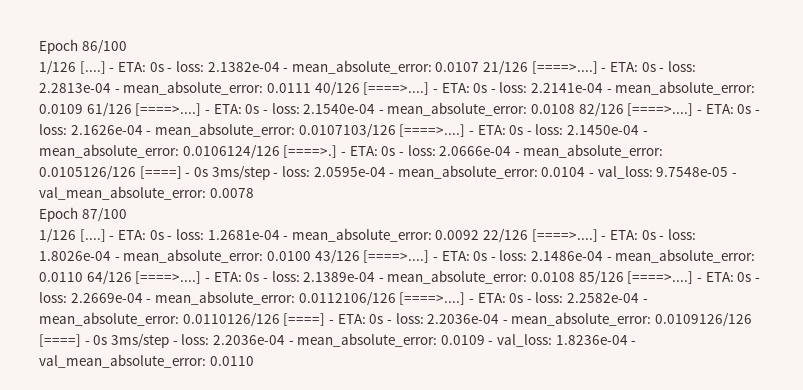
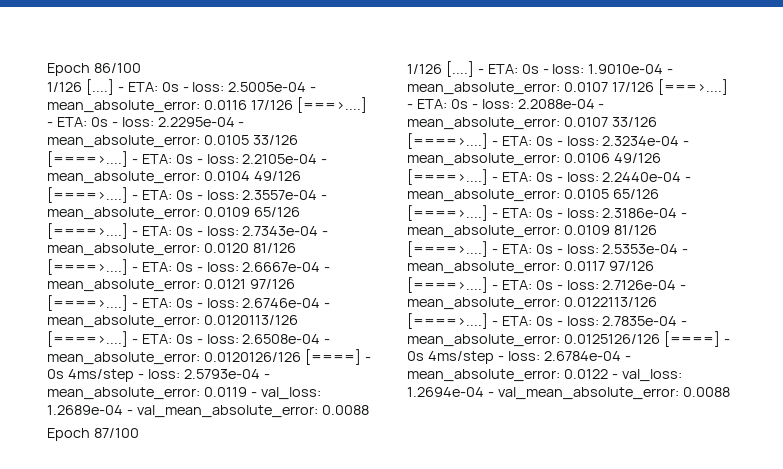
- - ETA: 0s - loss: 2.1382e-04 - mean_absolute_error: 0.0107 21/126 [====>....] - ETA: 0s - loss: 2.2813e-04 - mean_absolute_error: 0.0111 40/126 [====>....] - ETA: 0s - loss: 2.2141e-04 - mean_absolute_error: 0.0109 61/126 [====>....] - ETA: 0s - loss: 2.1540e-04 - mean_absolute_error: 0.0108 82/126 [====>....] - ETA: 0s - loss: 2.1626e-04 - mean_absolute_error: 0.0107103/126 [====>....] - ETA: 0s - loss: 2.1450e-04 - mean_absolute_error: 0.0106124/126 [====>.] - ETA: 0s - loss: 2.0666e-04 - mean_absolute_error: 0.0105126/126 [====] - 0s 3ms/step - loss: 2.0595e-04 - mean_absolute_error: 0.0104 - val_loss: 9.7548e-05 - val_mean_absolute_error: 0.0078
+ - ETA: 0s - loss: 2.5005e-04 - mean_absolute_error: 0.0116 17/126 [===>....] - ETA: 0s - loss: 2.2295e-04 - mean_absolute_error: 0.0105 33/126 [====>....] - ETA: 0s - loss: 2.2105e-04 - mean_absolute_error: 0.0104 49/126 [====>....] - ETA: 0s - loss: 2.3557e-04 - mean_absolute_error: 0.0109 65/126 [====>....] - ETA: 0s - loss: 2.7343e-04 - mean_absolute_error: 0.0120 81/126 [====>....] - ETA: 0s - loss: 2.6667e-04 - mean_absolute_error: 0.0121 97/126 [====>....] - ETA: 0s - loss: 2.6746e-04 - mean_absolute_error: 0.0120113/126 [====>....] - ETA: 0s - loss: 2.6508e-04 - mean_absolute_error: 0.0120126/126 [====] - 0s 4ms/step - loss: 2.5793e-04 - mean_absolute_error: 0.0119 - val_loss: 1.2689e-04 - val_mean_absolute_error: 0.0088
- - ETA: 0s - loss: 1.2681e-04 - mean_absolute_error: 0.0092 22/126 [====>....] - ETA: 0s - loss: 1.8026e-04 - mean_absolute_error: 0.0100 43/126 [====>....] - ETA: 0s - loss: 2.1486e-04 - mean_absolute_error: 0.0110 64/126 [====>....] - ETA: 0s - loss: 2.1389e-04 - mean_absolute_error: 0.0108 85/126 [====>....] - ETA: 0s - loss: 2.2669e-04 - mean_absolute_error: 0.0112106/126 [====>....] - ETA: 0s - loss: 2.2582e-04 - mean_absolute_error: 0.0110126/126 [====] - ETA: 0s - loss: 2.2036e-04 - mean_absolute_error: 0.0109126/126 [====] - 0s 3ms/step - loss: 2.2036e-04 - mean_absolute_error: 0.0109 - val_loss: 1.8236e-04 - val_mean_absolute_error: 0.0110
+ - ETA: 0s - loss: 1.9010e-04 - mean_absolute_error: 0.0107 17/126 [===>....] - ETA: 0s - loss: 2.2088e-04 - mean_absolute_error: 0.0107 33/126 [====>....] - ETA: 0s - loss: 2.3234e-04 - mean_absolute_error: 0.0106 49/126 [====>....] - ETA: 0s - loss: 2.2440e-04 - mean_absolute_error: 0.0105 65/126 [====>....] - ETA: 0s - loss: 2.3186e-04 - mean_absolute_error: 0.0109 81/126 [====>....] - ETA: 0s - loss: 2.5353e-04 - mean_absolute_error: 0.0117 97/126 [====>....] - ETA: 0s - loss: 2.7126e-04 - mean_absolute_error: 0.0122113/126 [====>....] - ETA: 0s - loss: 2.7835e-04 - mean_absolute_error: 0.0125126/126 [====] - 0s 4ms/step - loss: 2.6784e-04 - mean_absolute_error: 0.0122 - val_loss: 1.2694e-04 - val_mean_absolute_error: 0.0088

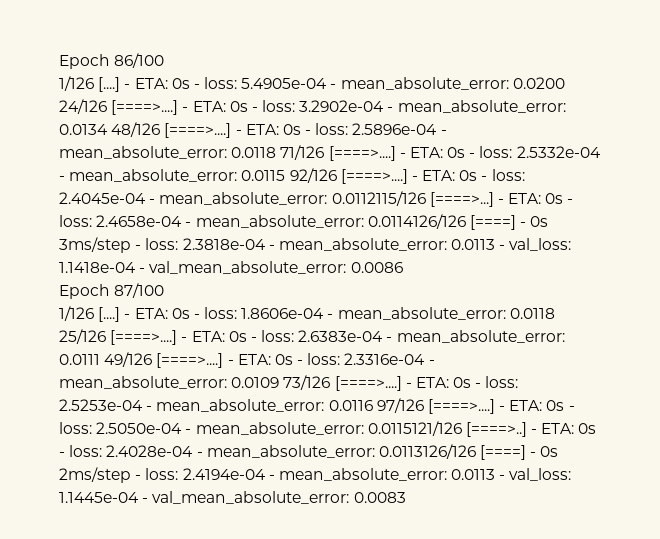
- - ETA: 0s - loss: 2.5005e-04 - mean_absolute_error: 0.0116 17/126 [===>....] - ETA: 0s - loss: 2.2295e-04 - mean_absolute_error: 0.0105 33/126 [====>....] - ETA: 0s - loss: 2.2105e-04 - mean_absolute_error: 0.0104 49/126 [====>....] - ETA: 0s - loss: 2.3557e-04 - mean_absolute_error: 0.0109 65/126 [====>....] - ETA: 0s - loss: 2.7343e-04 - mean_absolute_error: 0.0120 81/126 [====>....] - ETA: 0s - loss: 2.6667e-04 - mean_absolute_error: 0.0121 97/126 [====>....] - ETA: 0s - loss: 2.6746e-04 - mean_absolute_error: 0.0120113/126 [====>....] - ETA: 0s - loss: 2.6508e-04 - mean_absolute_error: 0.0120126/126 [====] - 0s 4ms/step - loss: 2.5793e-04 - mean_absolute_error: 0.0119 - val_loss: 1.2689e-04 - val_mean_absolute_error: 0.0088
+ - ETA: 0s - loss: 5.4905e-04 - mean_absolute_error: 0.0200 24/126 [====>....] - ETA: 0s - loss: 3.2902e-04 - mean_absolute_error: 0.0134 48/126 [====>....] - ETA: 0s - loss: 2.5896e-04 - mean_absolute_error: 0.0118 71/126 [====>....] - ETA: 0s - loss: 2.5332e-04 - mean_absolute_error: 0.0115 92/126 [====>....] - ETA: 0s - loss: 2.4045e-04 - mean_absolute_error: 0.0112115/126 [====>...] - ETA: 0s - loss: 2.4658e-04 - mean_absolute_error: 0.0114126/126 [====] - 0s 3ms/step - loss: 2.3818e-04 - mean_absolute_error: 0.0113 - val_loss: 1.1418e-04 - val_mean_absolute_error: 0.0086
- - ETA: 0s - loss: 1.9010e-04 - mean_absolute_error: 0.0107 17/126 [===>....] - ETA: 0s - loss: 2.2088e-04 - mean_absolute_error: 0.0107 33/126 [====>....] - ETA: 0s - loss: 2.3234e-04 - mean_absolute_error: 0.0106 49/126 [====>....] - ETA: 0s - loss: 2.2440e-04 - mean_absolute_error: 0.0105 65/126 [====>....] - ETA: 0s - loss: 2.3186e-04 - mean_absolute_error: 0.0109 81/126 [====>....] - ETA: 0s - loss: 2.5353e-04 - mean_absolute_error: 0.0117 97/126 [====>....] - ETA: 0s - loss: 2.7126e-04 - mean_absolute_error: 0.0122113/126 [====>....] - ETA: 0s - loss: 2.7835e-04 - mean_absolute_error: 0.0125126/126 [====] - 0s 4ms/step - loss: 2.6784e-04 - mean_absolute_error: 0.0122 - val_loss: 1.2694e-04 - val_mean_absolute_error: 0.0088
+ - ETA: 0s - loss: 1.8606e-04 - mean_absolute_error: 0.0118 25/126 [====>....] - ETA: 0s - loss: 2.6383e-04 - mean_absolute_error: 0.0111 49/126 [====>....] - ETA: 0s - loss: 2.3316e-04 - mean_absolute_error: 0.0109 73/126 [====>....] - ETA: 0s - loss: 2.5253e-04 - mean_absolute_error: 0.0116 97/126 [====>....] - ETA: 0s - loss: 2.5050e-04 - mean_absolute_error: 0.0115121/126 [====>..] - ETA: 0s - loss: 2.4028e-04 - mean_absolute_error: 0.0113126/126 [====] - 0s 2ms/step - loss: 2.4194e-04 - mean_absolute_error: 0.0113 - val_loss: 1.1445e-04 - val_mean_absolute_error: 0.0083

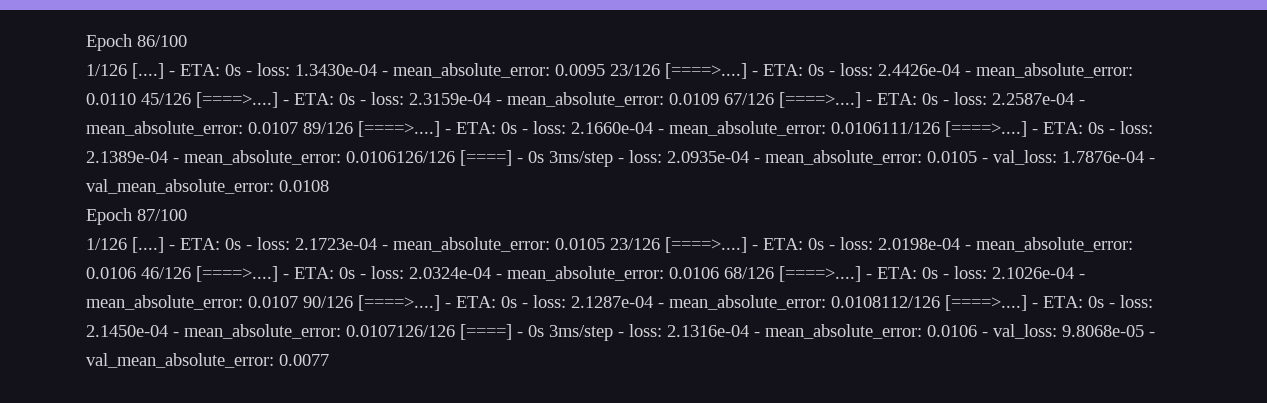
- - ETA: 0s - loss: 5.4905e-04 - mean_absolute_error: 0.0200 24/126 [====>....] - ETA: 0s - loss: 3.2902e-04 - mean_absolute_error: 0.0134 48/126 [====>....] - ETA: 0s - loss: 2.5896e-04 - mean_absolute_error: 0.0118 71/126 [====>....] - ETA: 0s - loss: 2.5332e-04 - mean_absolute_error: 0.0115 92/126 [====>....] - ETA: 0s - loss: 2.4045e-04 - mean_absolute_error: 0.0112115/126 [====>...] - ETA: 0s - loss: 2.4658e-04 - mean_absolute_error: 0.0114126/126 [====] - 0s 3ms/step - loss: 2.3818e-04 - mean_absolute_error: 0.0113 - val_loss: 1.1418e-04 - val_mean_absolute_error: 0.0086
+ - ETA: 0s - loss: 1.3430e-04 - mean_absolute_error: 0.0095 23/126 [====>....] - ETA: 0s - loss: 2.4426e-04 - mean_absolute_error: 0.0110 45/126 [====>....] - ETA: 0s - loss: 2.3159e-04 - mean_absolute_error: 0.0109 67/126 [====>....] - ETA: 0s - loss: 2.2587e-04 - mean_absolute_error: 0.0107 89/126 [====>....] - ETA: 0s - loss: 2.1660e-04 - mean_absolute_error: 0.0106111/126 [====>....] - ETA: 0s - loss: 2.1389e-04 - mean_absolute_error: 0.0106126/126 [====] - 0s 3ms/step - loss: 2.0935e-04 - mean_absolute_error: 0.0105 - val_loss: 1.7876e-04 - val_mean_absolute_error: 0.0108
- - ETA: 0s - loss: 1.8606e-04 - mean_absolute_error: 0.0118 25/126 [====>....] - ETA: 0s - loss: 2.6383e-04 - mean_absolute_error: 0.0111 49/126 [====>....] - ETA: 0s - loss: 2.3316e-04 - mean_absolute_error: 0.0109 73/126 [====>....] - ETA: 0s - loss: 2.5253e-04 - mean_absolute_error: 0.0116 97/126 [====>....] - ETA: 0s - loss: 2.5050e-04 - mean_absolute_error: 0.0115121/126 [====>..] - ETA: 0s - loss: 2.4028e-04 - mean_absolute_error: 0.0113126/126 [====] - 0s 2ms/step - loss: 2.4194e-04 - mean_absolute_error: 0.0113 - val_loss: 1.1445e-04 - val_mean_absolute_error: 0.0083
+ - ETA: 0s - loss: 2.1723e-04 - mean_absolute_error: 0.0105 23/126 [====>....] - ETA: 0s - loss: 2.0198e-04 - mean_absolute_error: 0.0106 46/126 [====>....] - ETA: 0s - loss: 2.0324e-04 - mean_absolute_error: 0.0106 68/126 [====>....] - ETA: 0s - loss: 2.1026e-04 - mean_absolute_error: 0.0107 90/126 [====>....] - ETA: 0s - loss: 2.1287e-04 - mean_absolute_error: 0.0108112/126 [====>....] - ETA: 0s - loss: 2.1450e-04 - mean_absolute_error: 0.0107126/126 [====] - 0s 3ms/step - loss: 2.1316e-04 - mean_absolute_error: 0.0106 - val_loss: 9.8068e-05 - val_mean_absolute_error: 0.0077

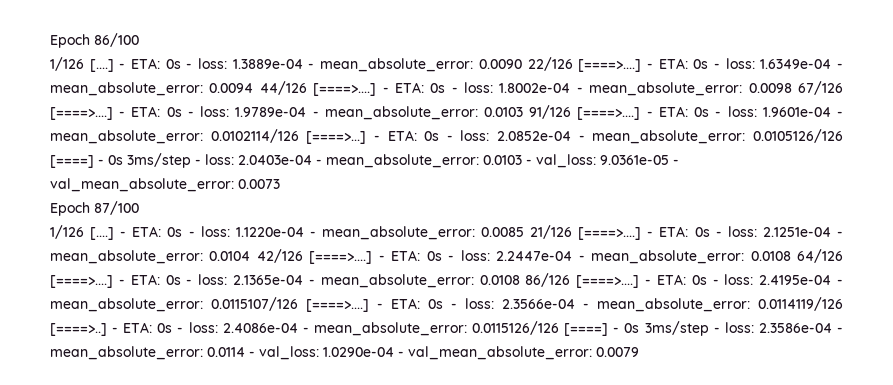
- - ETA: 0s - loss: 1.3430e-04 - mean_absolute_error: 0.0095 23/126 [====>....] - ETA: 0s - loss: 2.4426e-04 - mean_absolute_error: 0.0110 45/126 [====>....] - ETA: 0s - loss: 2.3159e-04 - mean_absolute_error: 0.0109 67/126 [====>....]
+ - ETA: 0s - loss: 1.3889e-04 - mean_absolute_error: 0.0090 22/126 [====>....] - ETA: 0s - loss: 1.6349e-04 - mean_absolute_error: 0.0094 44/126 [====>....] - ETA: 0s - loss: 1.8002e-04 - mean_absolute_error: 0.0098 67/126 [====>....]
- - ETA: 0s - loss: 2.2587e-04 - mean_absolute_error: 0.0107 89/126 [====>....] - ETA: 0s - loss: 2.1660e-04 - mean_absolute_error: 0.0106111/126 [====>....] - ETA: 0s - loss: 2.1389e-04 - mean_absolute_error: 0.0106126/126 [====] - 0s 3ms/step - loss: 2.0935e-04 - mean_absolute_error: 0.0105 - val_loss: 1.7876e-04 - val_mean_absolute_error: 0.0108
+ - ETA: 0s - loss: 1.9789e-04 - mean_absolute_error: 0.0103 91/126 [====>....] - ETA: 0s - loss: 1.9601e-04 - mean_absolute_error: 0.0102114/126 [====>...] - ETA: 0s - loss: 2.0852e-04 - mean_absolute_error: 0.0105126/126 [====] - 0s 3ms/step - loss: 2.0403e-04 - mean_absolute_error: 0.0103 - val_loss: 9.0361e-05 - val_mean_absolute_error: 0.0073
- - ETA: 0s - loss: 2.1723e-04 - mean_absolute_error: 0.0105 23/126 [====>....] - ETA: 0s - loss: 2.0198e-04 - mean_absolute_error: 0.0106 46/126 [====>....] - ETA: 0s - loss: 2.0324e-04 - mean_absolute_error: 0.0106 68/126 [====>....] - ETA: 0s - loss: 2.1026e-04 - mean_absolute_error: 0.0107 90/126 [====>....] - ETA: 0s - loss: 2.1287e-04 - mean_absolute_error: 0.0108112/126 [====>....] - ETA: 0s - loss: 2.1450e-04 - mean_absolute_error: 0.0107126/126 [====] - 0s 3ms/step - loss: 2.1316e-04 - mean_absolute_error: 0.0106 - val_loss: 9.8068e-05 - val_mean_absolute_error: 0.0077
+ - ETA: 0s - loss: 1.1220e-04 - mean_absolute_error: 0.0085 21/126 [====>....] - ETA: 0s - loss: 2.1251e-04 - mean_absolute_error: 0.0104 42/126 [====>....] - ETA: 0s - loss: 2.2447e-04 - mean_absolute_error: 0.0108 64/126 [====>....] - ETA: 0s - loss: 2.1365e-04 - mean_absolute_error: 0.0108 86/126 [====>....] - ETA: 0s - loss: 2.4195e-04 - mean_absolute_error: 0.0115107/126 [====>....] - ETA: 0s - loss: 2.3566e-04 - mean_absolute_error: 0.0114119/126 [====>..] - ETA: 0s - loss: 2.4086e-04 - mean_absolute_error: 0.0115126/126 [====] - 0s 3ms/step - loss: 2.3586e-04 - mean_absolute_error: 0.0114 - val_loss: 1.0290e-04 - val_mean_absolute_error: 0.0079

